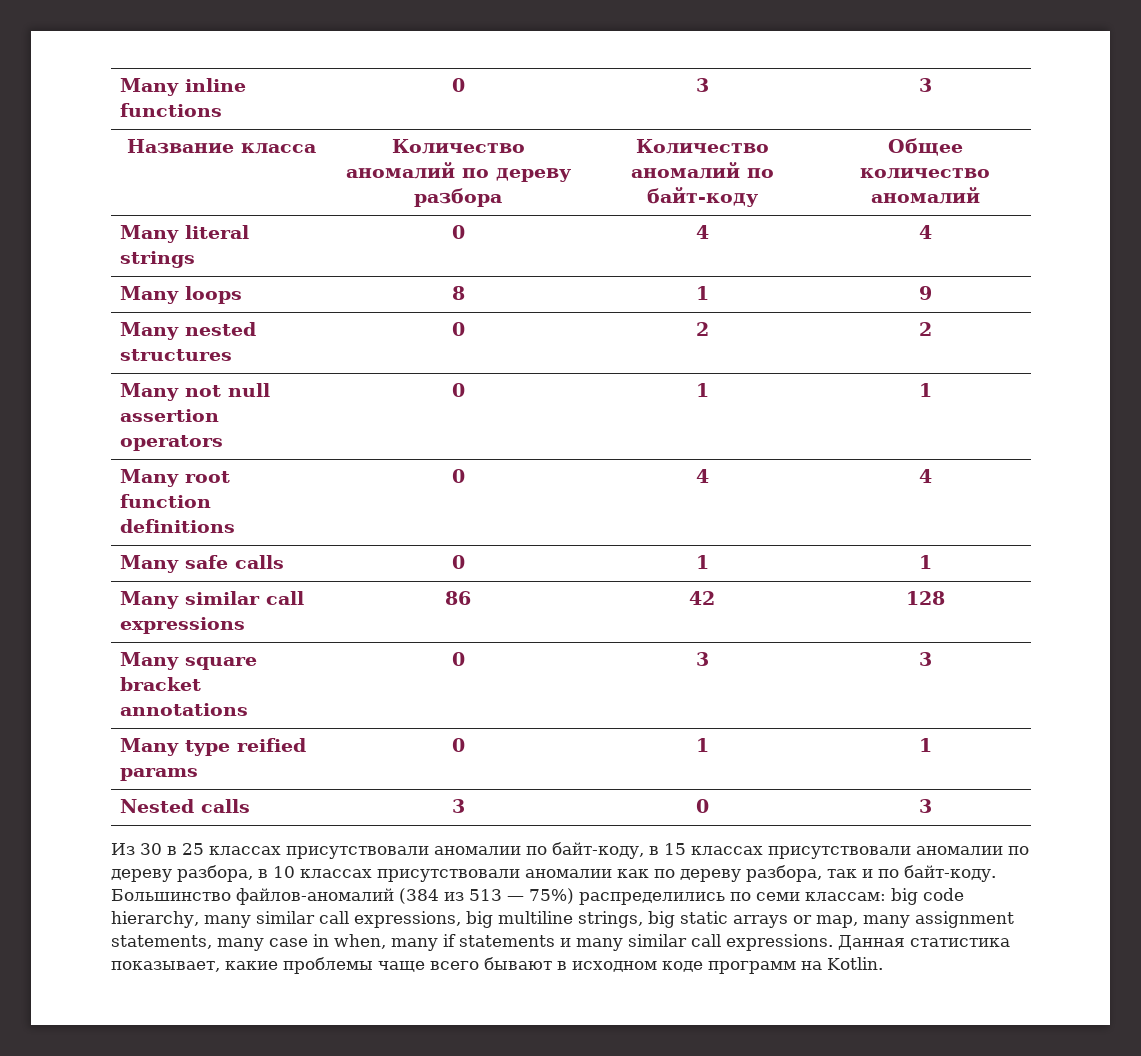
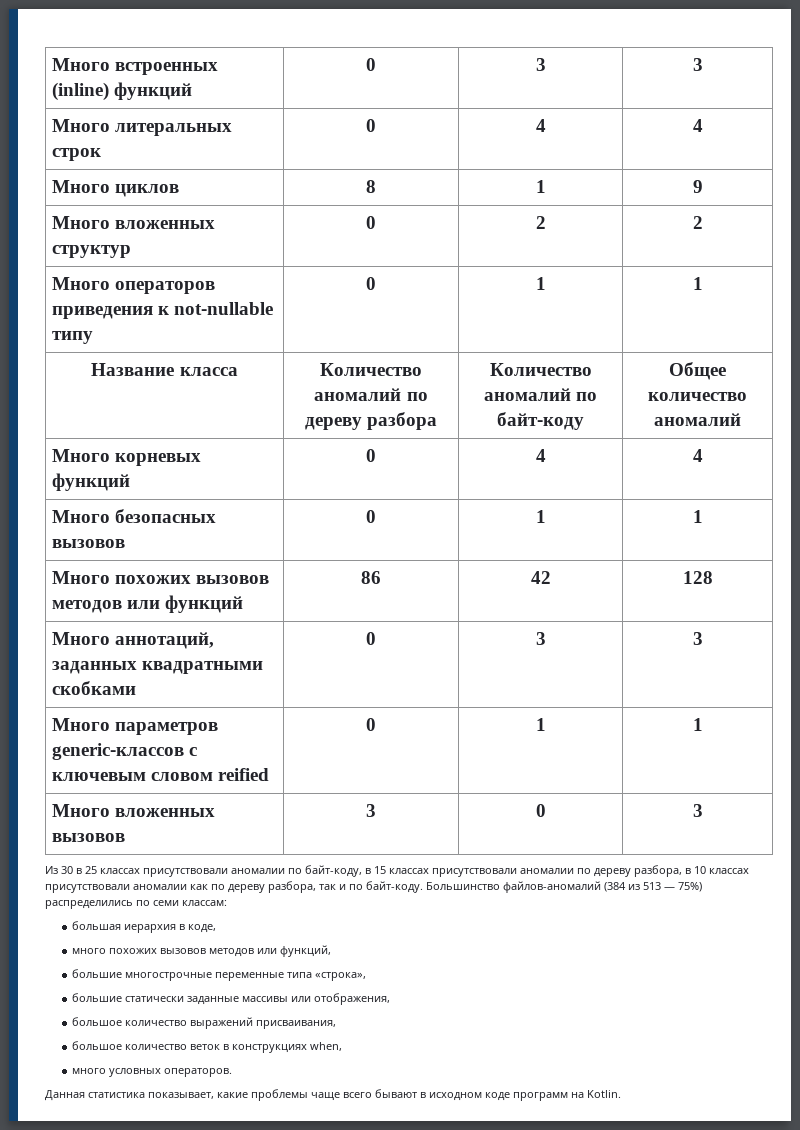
- Many inline functions | 0 | 3 | 3
+ Много встроенных (inline) функций | 0 | 3 | 3
+ Много литеральных строк | 0 | 4 | 4
+ Много циклов | 8 | 1 | 9
+ Много вложенных структур | 0 | 2 | 2
+ Много операторов приведения к not-nullable типу | 0 | 1 | 1
- Many literal strings | 0 | 4 | 4
- Many loops | 8 | 1 | 9
- Many nested structures | 0 | 2 | 2
- Many not null assertion operators | 0 | 1 | 1
- Many root function definitions | 0 | 4 | 4
- Many safe calls | 0 | 1 | 1
- Many similar call expressions | 86 | 42 | 128
- Many square bracket annotations | 0 | 3 | 3
- Many type reified params | 0 | 1 | 1
- Nested calls | 3 | 0 | 3
+ Много корневых функций | 0 | 4 | 4
+ Много безопасных вызовов | 0 | 1 | 1
+ Много похожих вызовов методов или функций | 86 | 42 | 128
+ Много аннотаций, заданных квадратными скобками | 0 | 3 | 3
+ Много параметров generic-классов с ключевым словом reified | 0 | 1 | 1
+ Много вложенных вызовов | 3 | 0 | 3
- Большинство файлов-аномалий (384 из 513 — 75%) распределились по семи классам: big code hierarchy, many similar call expressions, big multiline strings, big static arrays or map, many assignment statements, many case in when, many if statements и many similar call expressions. Данная статистика показывает, какие проблемы чаще всего бывают в исходном коде программ на Kotlin.
+ Большинство файлов-аномалий (384 из 513 — 75%) распределились по семи классам:
+ большая иерархия в коде,
+ много похожих вызовов методов или функций,
+ большие многострочные переменные типа «строка»,
+ большие статически заданные массивы или отображения,
+ большое количество выражений присваивания,
+ большое количество веток в конструкциях when,
+ много условных операторов.
+ Данная статистика показывает, какие проблемы чаще всего бывают в исходном коде программ на Kotlin.

